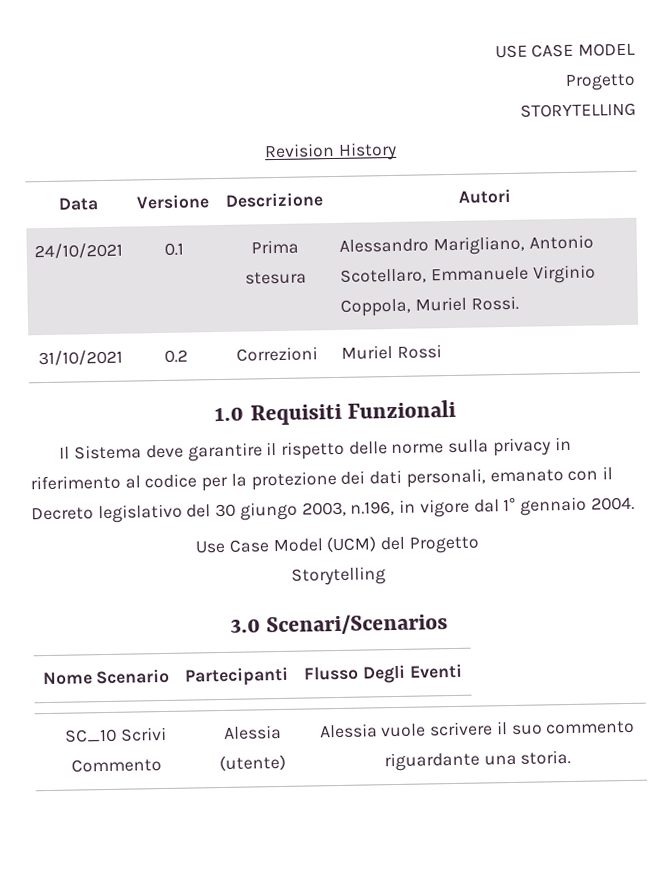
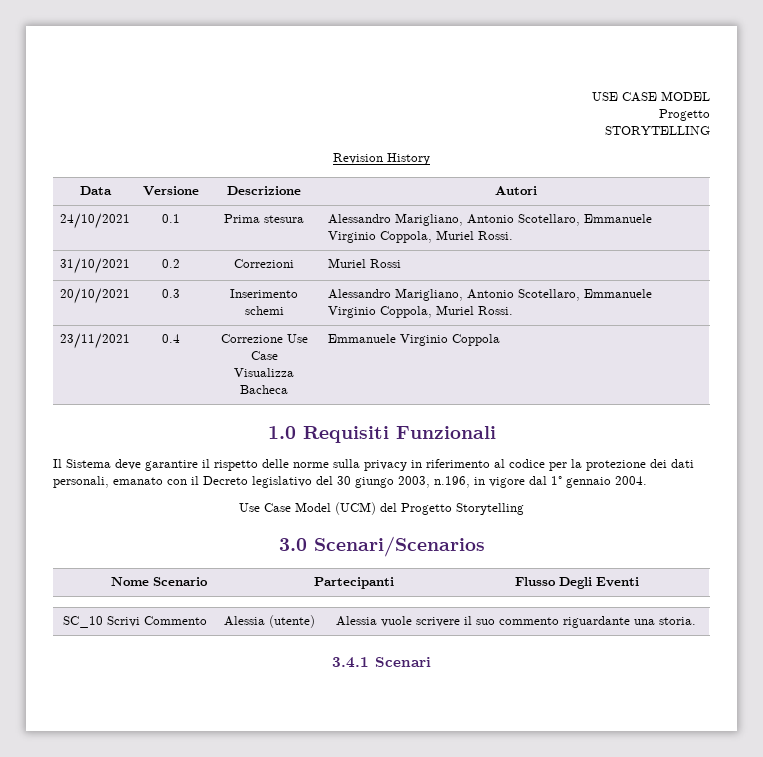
+ 20/10/2021 | 0.3 | Inserimento schemi | Alessandro Marigliano, Antonio Scotellaro, Emmanuele Virginio Coppola, Muriel Rossi.
+ 23/11/2021 | 0.4 | Correzione Use Case
+ Visualizza Bacheca | Emmanuele Virginio Coppola
- Use Case Model (UCM) del Progetto
- Storytelling
+ Use Case Model (UCM) del Progetto Storytelling
+ 3.4.1 Scenari

